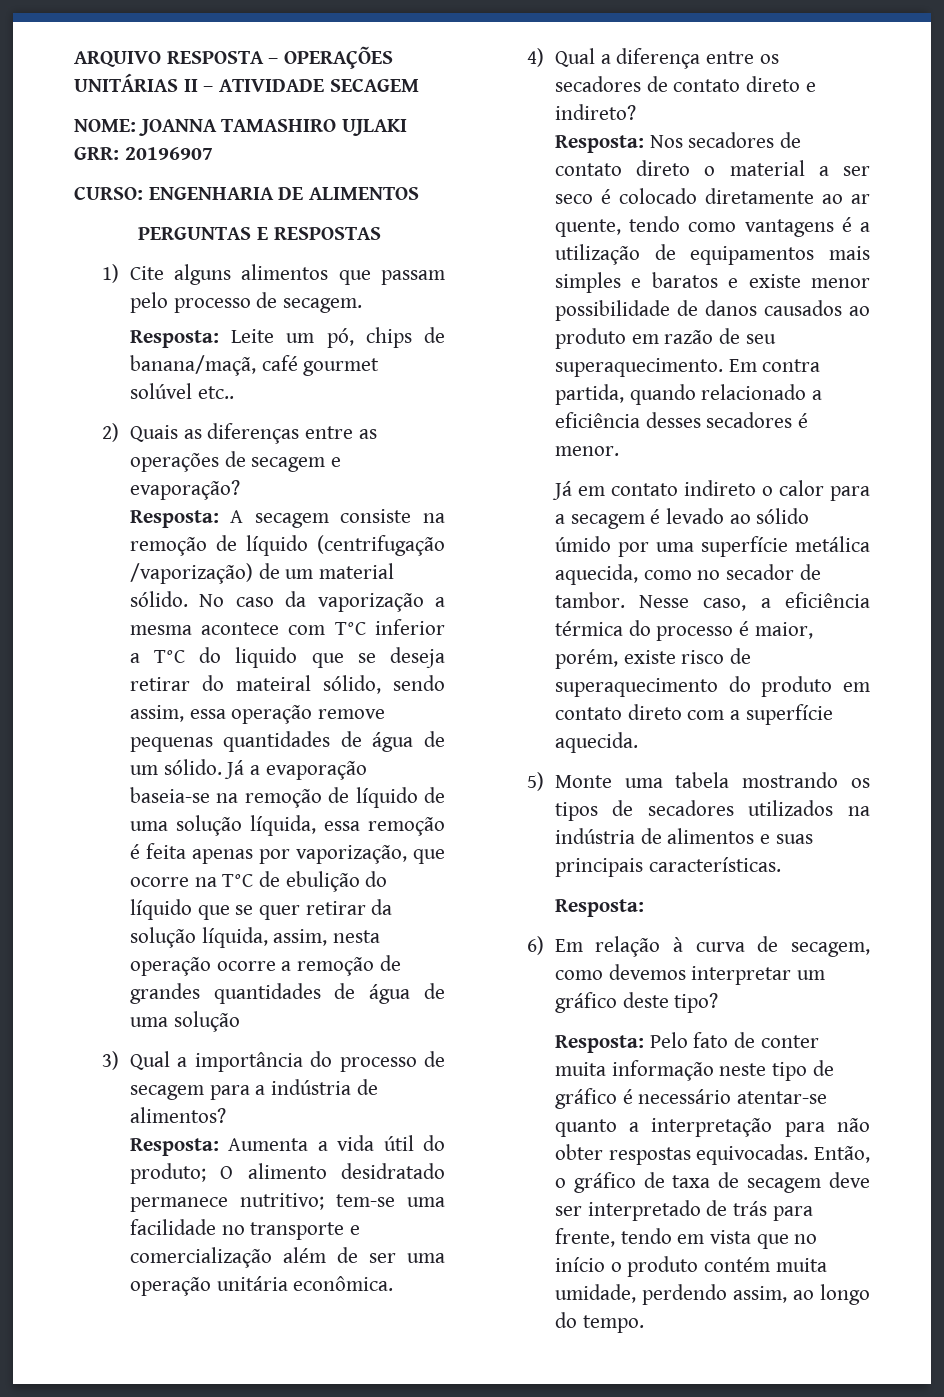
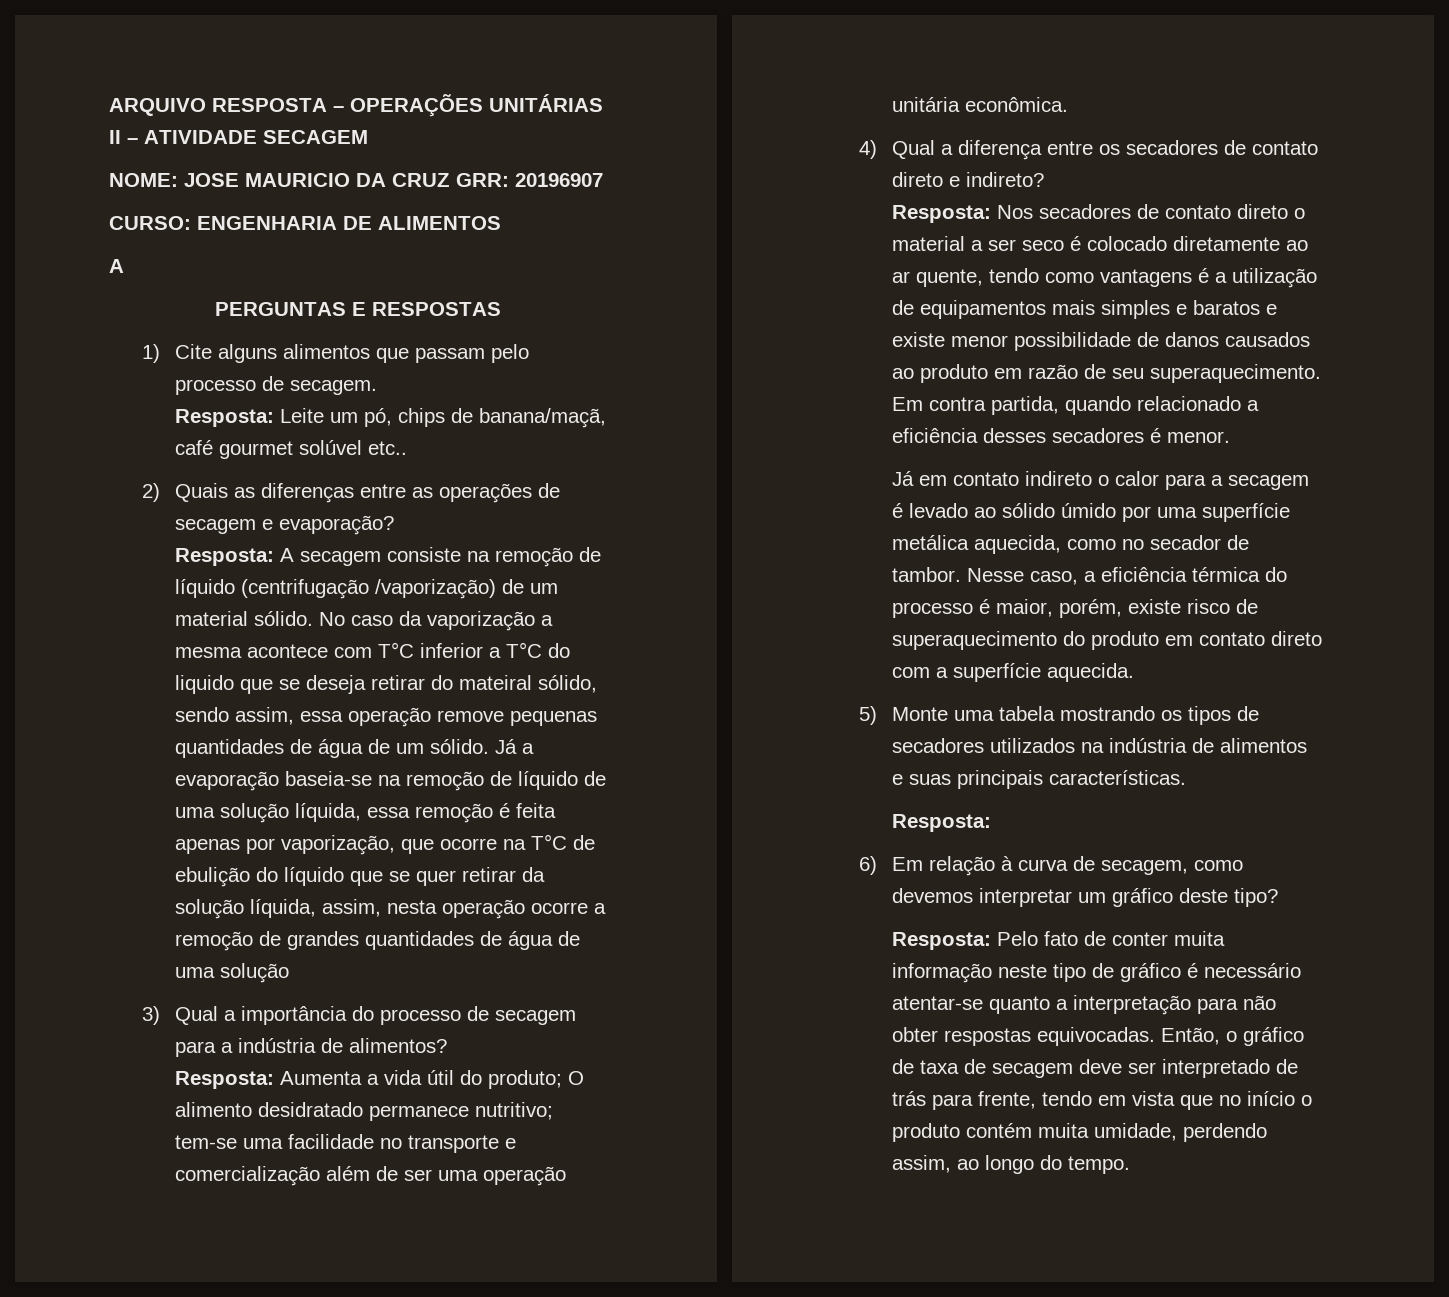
- NOME: JOANNA TAMASHIRO UJLAKI GRR: 20196907
+ NOME: JOSE MAURICIO DA CRUZ GRR: 20196907
  CURSO: ENGENHARIA DE ALIMENTOS
+ A

